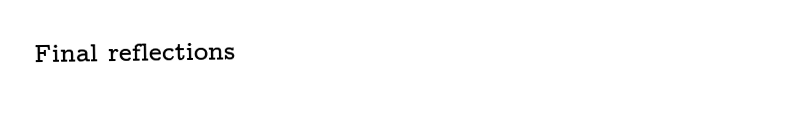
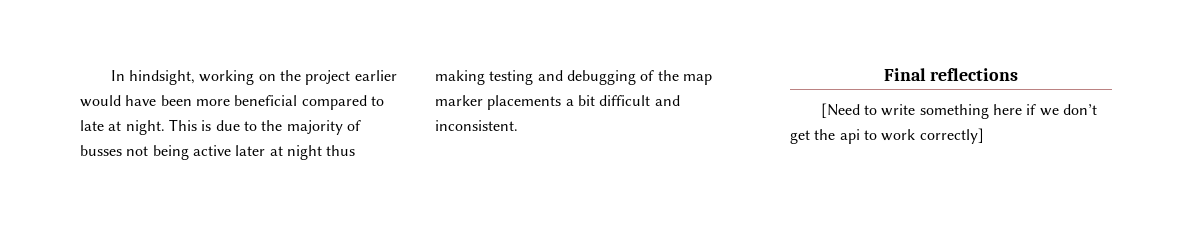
+ In hindsight, working on the project earlier would have been more beneficial compared to late at night. This is due to the majority of busses not being active later at night thus making testing and debugging of the map marker placements a bit difficult and inconsistent.
  Final reflections
+ [Need to write something here if we don’t get the api to work correctly]

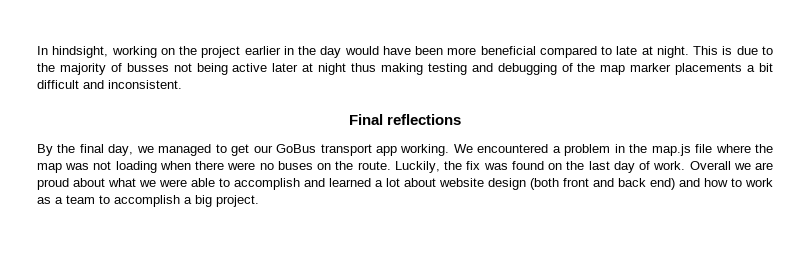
- In hindsight, working on the project earlier would have been more beneficial compared to late at night.
+ In hindsight, working on the project earlier in the day would have been more beneficial compared to late at night.
- [Need to write something here if we don’t get the api to work correctly]
+ By the final day, we managed to get our GoBus transport app working. We encountered a problem in the map.js file where the map was not loading when there were no buses on the route. Luckily, the fix was found on the last day of work. Overall we are proud about what we were able to accomplish and learned a lot about website design (both front and back end) and how to work as a team to accomplish a big project.

